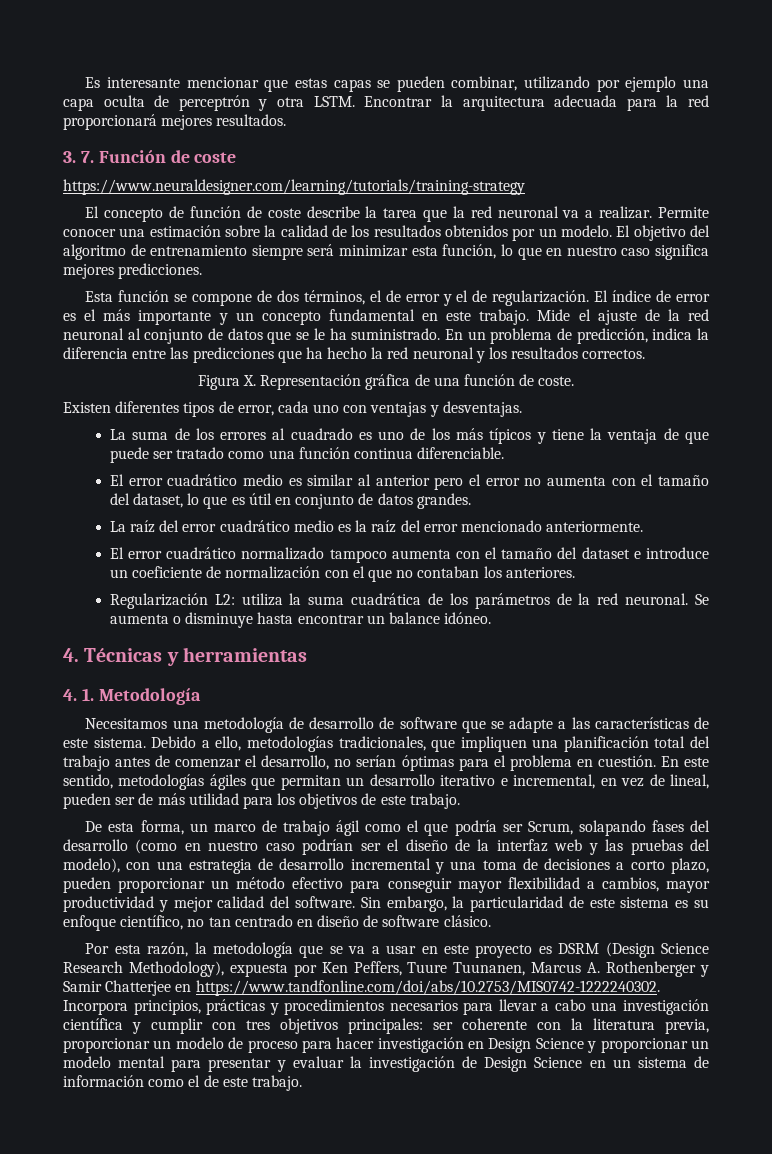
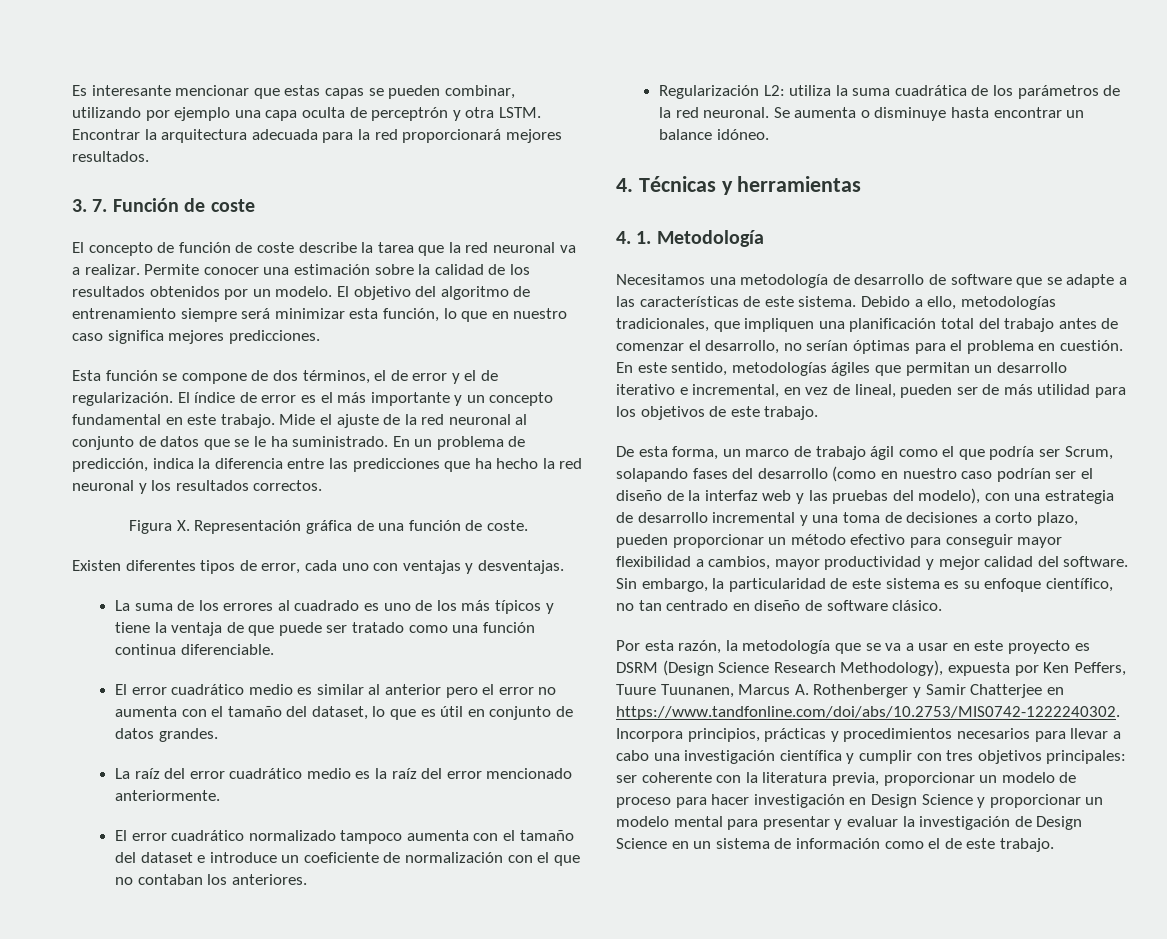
- https://www.neuraldesigner.com/learning/tutorials/training-strategy

